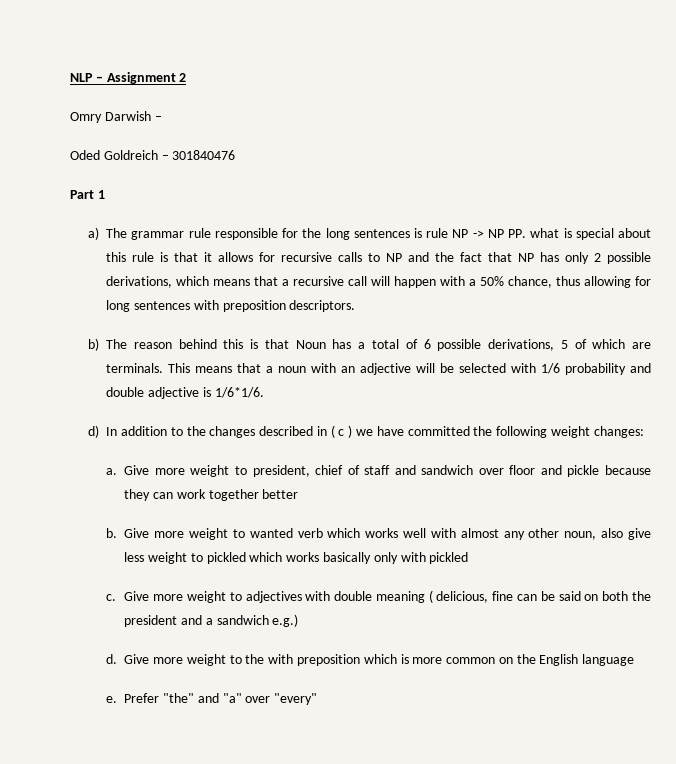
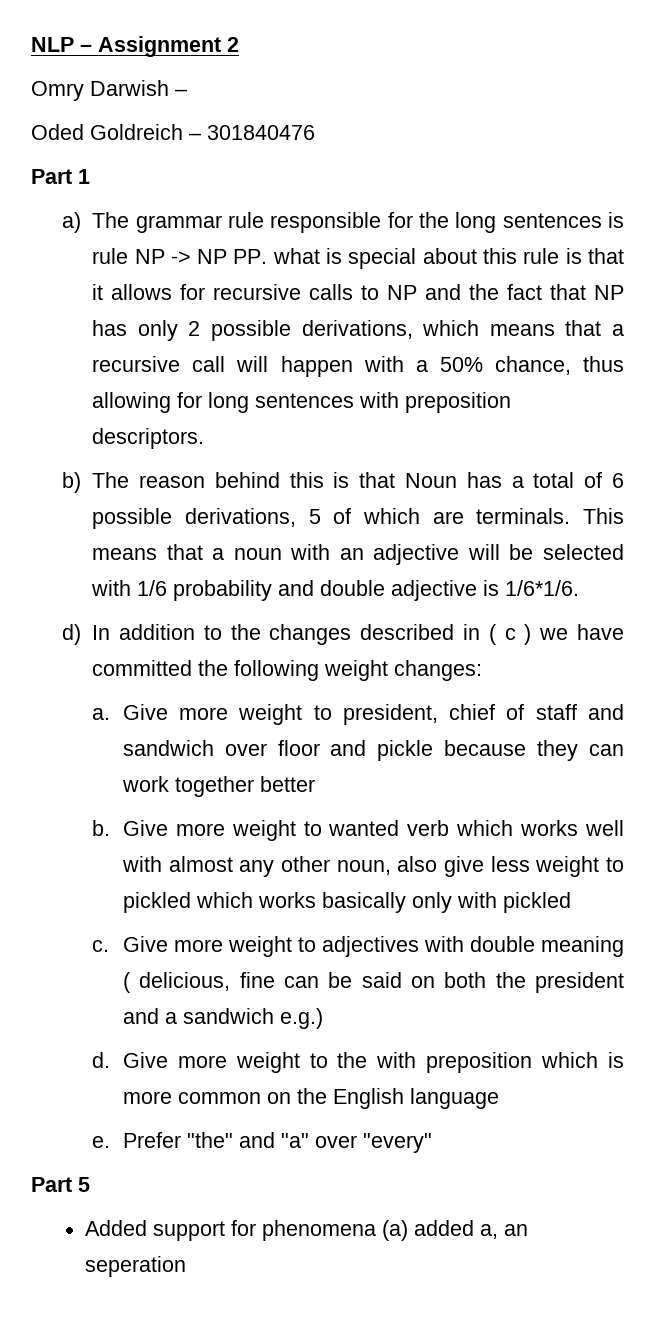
+ Part 5
+ Added support for phenomena (a) added a, an seperation

